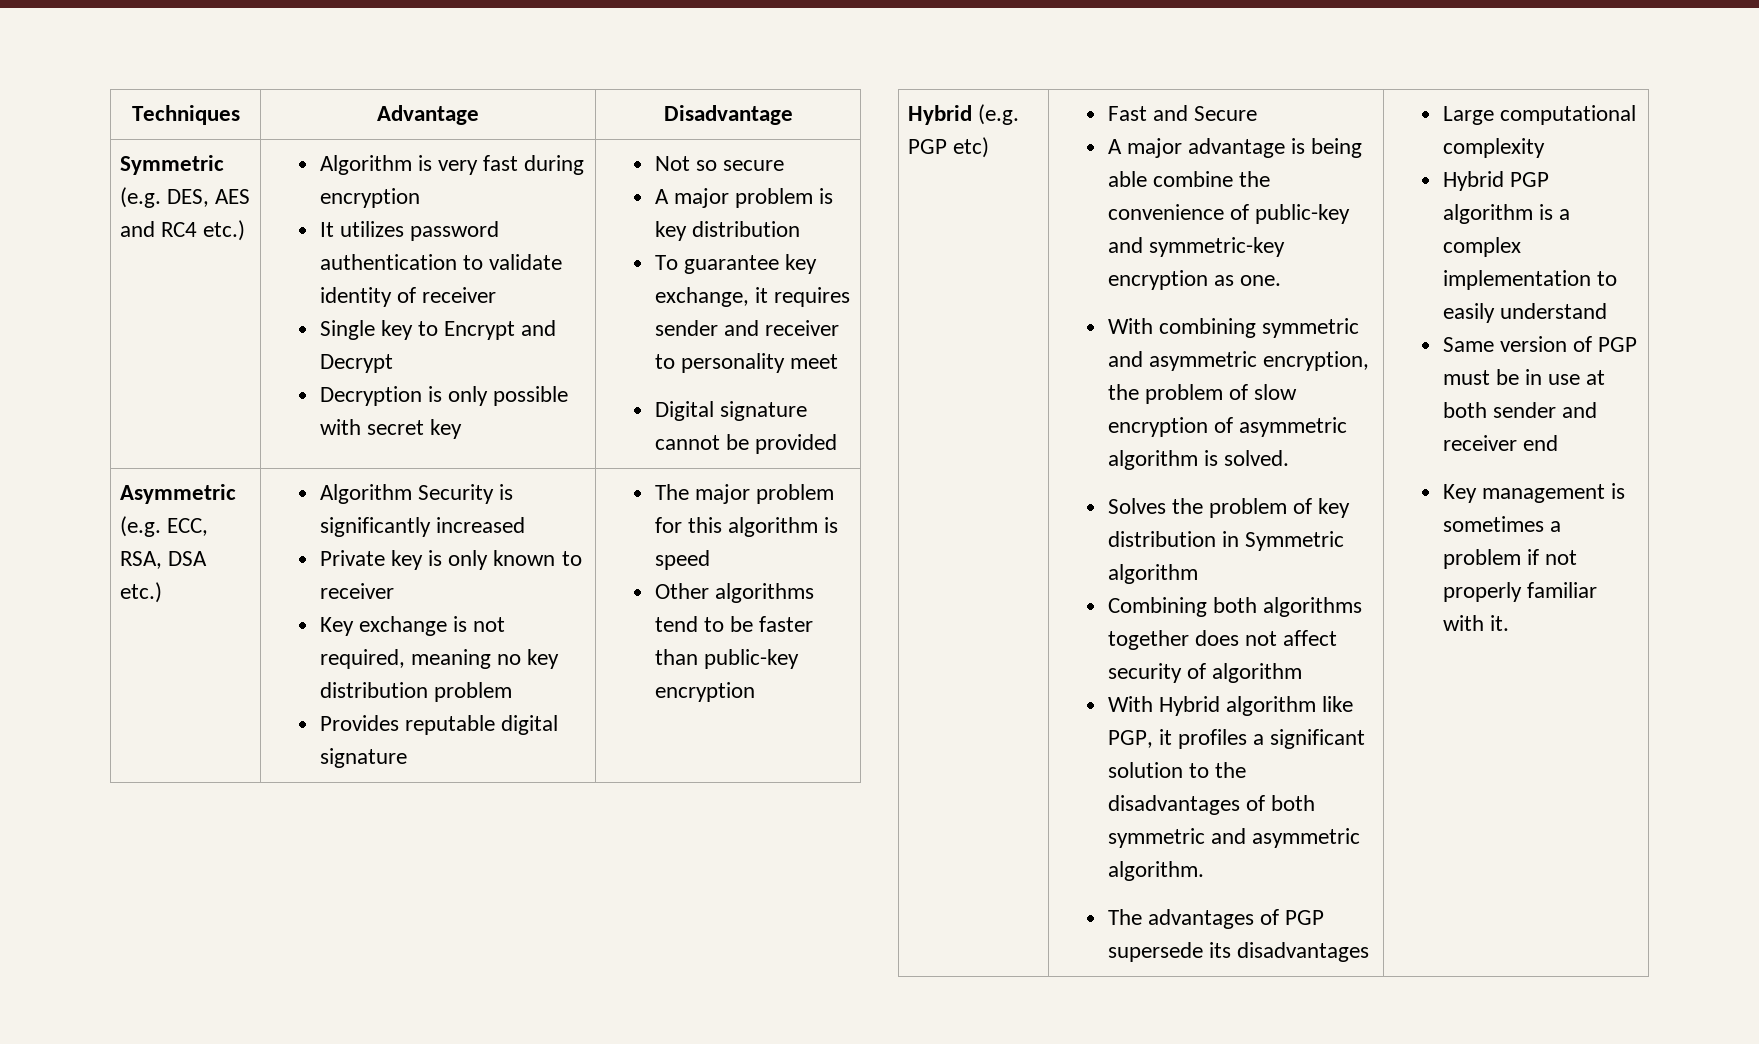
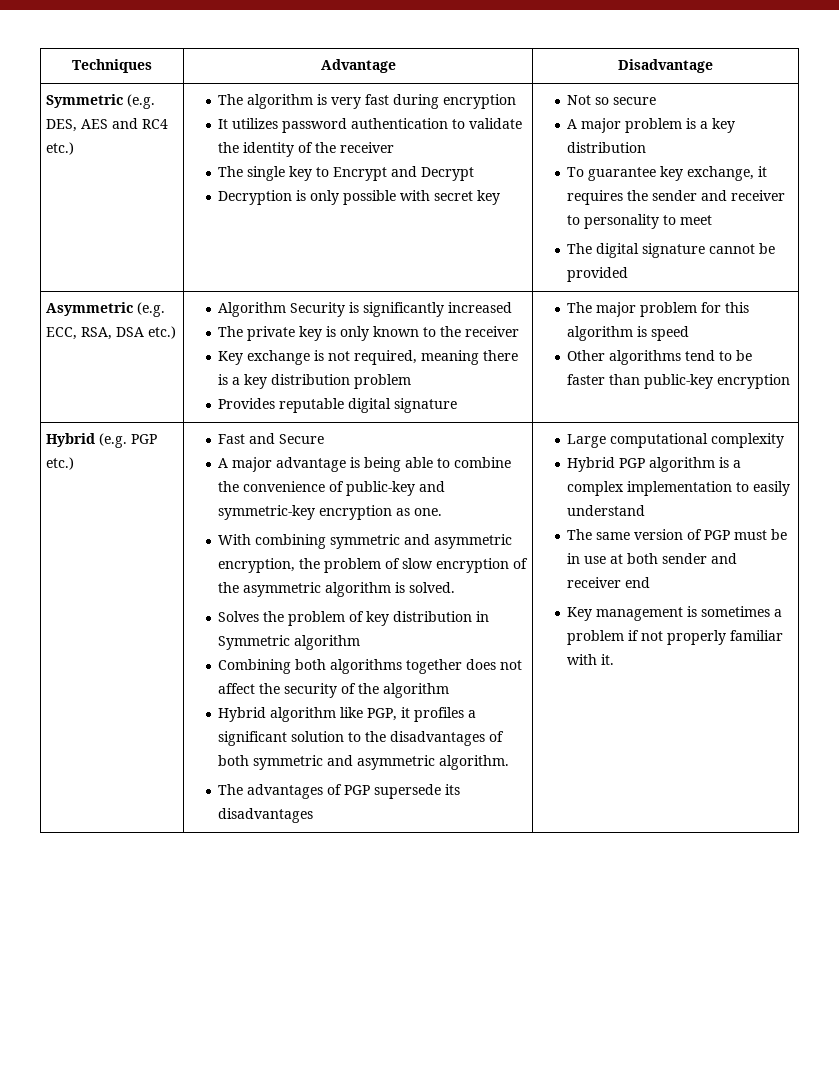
- Algorithm is very fast during encryption
+ The algorithm is very fast during encryption
- It utilizes password authentication to validate identity of receiver
- Single key to Encrypt and Decrypt
+ It utilizes password authentication to validate the identity of the receiver
+ The single key to Encrypt and Decrypt
- A major problem is key distribution
+ A major problem is a key distribution
- To guarantee key exchange, it requires sender and receiver to personality meet
+ To guarantee key exchange, it requires the sender and receiver to personality to meet
- Digital signature cannot be provided
+ The digital signature cannot be provided
- Private key is only known to receiver
+ The private key is only known to the receiver
- Key exchange is not required, meaning no key distribution problem
+ Key exchange is not required, meaning there is a key distribution problem
- Hybrid (e.g. PGP etc)
+ Hybrid (e.g. PGP etc.)
- A major advantage is being able combine the convenience of public-key and symmetric-key encryption as one.
+ A major advantage is being able to combine the convenience of public-key and symmetric-key encryption as one.
- With combining symmetric and asymmetric encryption, the problem of slow encryption of asymmetric algorithm is solved.
+ With combining symmetric and asymmetric encryption, the problem of slow encryption of the asymmetric algorithm is solved.
- Combining both algorithms together does not affect security of algorithm
- With Hybrid algorithm like PGP, it profiles a significant solution to the disadvantages of both symmetric and asymmetric algorithm.
+ Combining both algorithms together does not affect the security of the algorithm
+ Hybrid algorithm like PGP, it profiles a significant solution to the disadvantages of both symmetric and asymmetric algorithm.
- Same version of PGP must be in use at both sender and receiver end
+ The same version of PGP must be in use at both sender and receiver end

